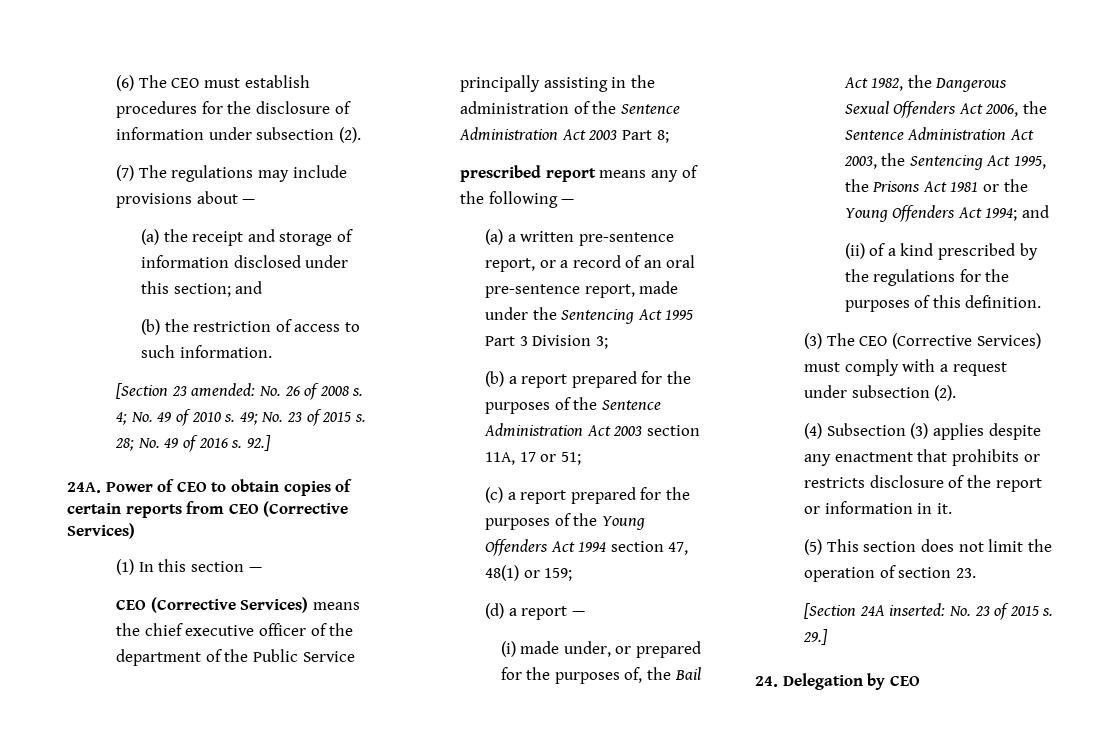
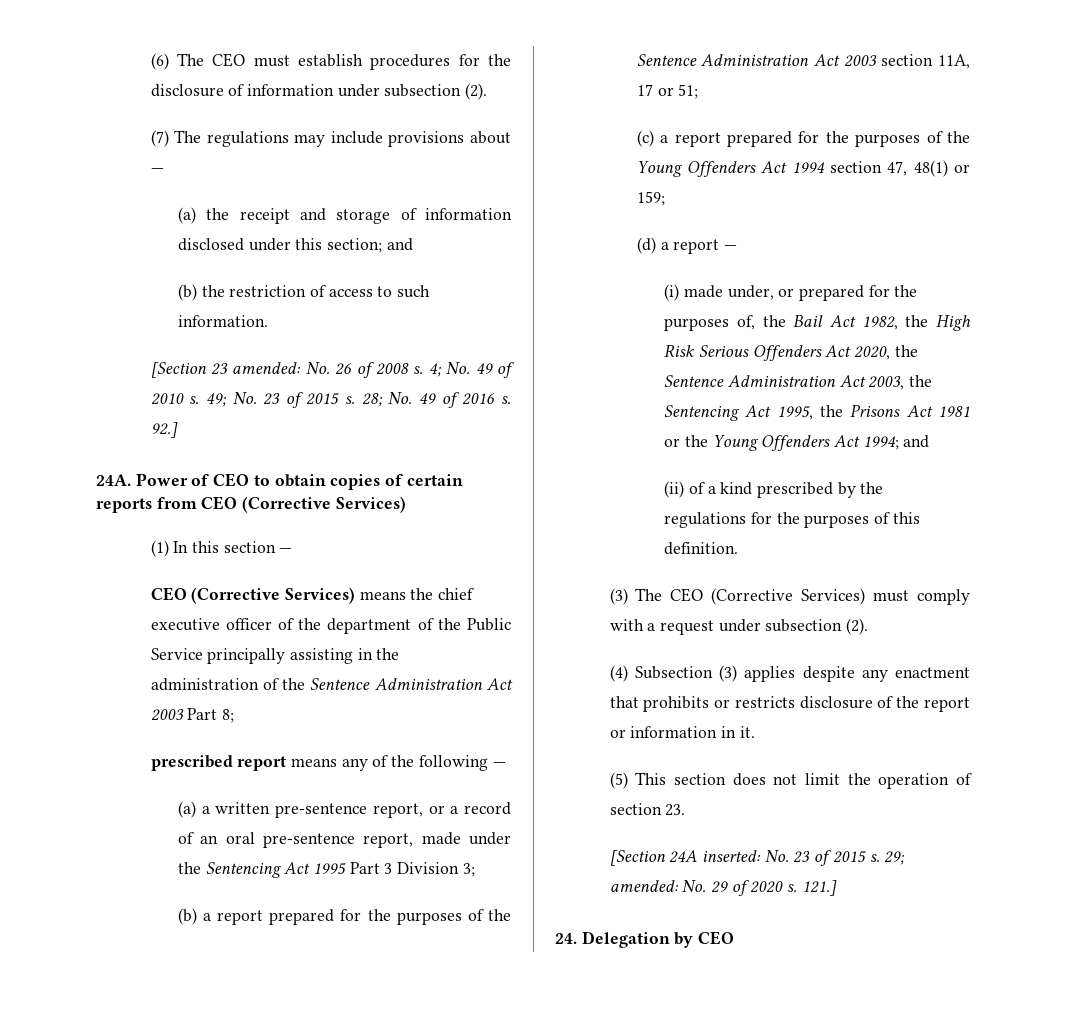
- (i) made under, or prepared for the purposes of, the Bail Act 1982, the Dangerous Sexual Offenders Act 2006, the Sentence Administration Act 2003, the Sentencing Act 1995, the Prisons Act 1981 or the Young Offenders Act 1994; and
+ (i) made under, or prepared for the purposes of, the Bail Act 1982, the High Risk Serious Offenders Act 2020, the Sentence Administration Act 2003, the Sentencing Act 1995, the Prisons Act 1981 or the Young Offenders Act 1994; and
- 29.]
+ 29; amended: No. 29 of 2020 s. 121.]

